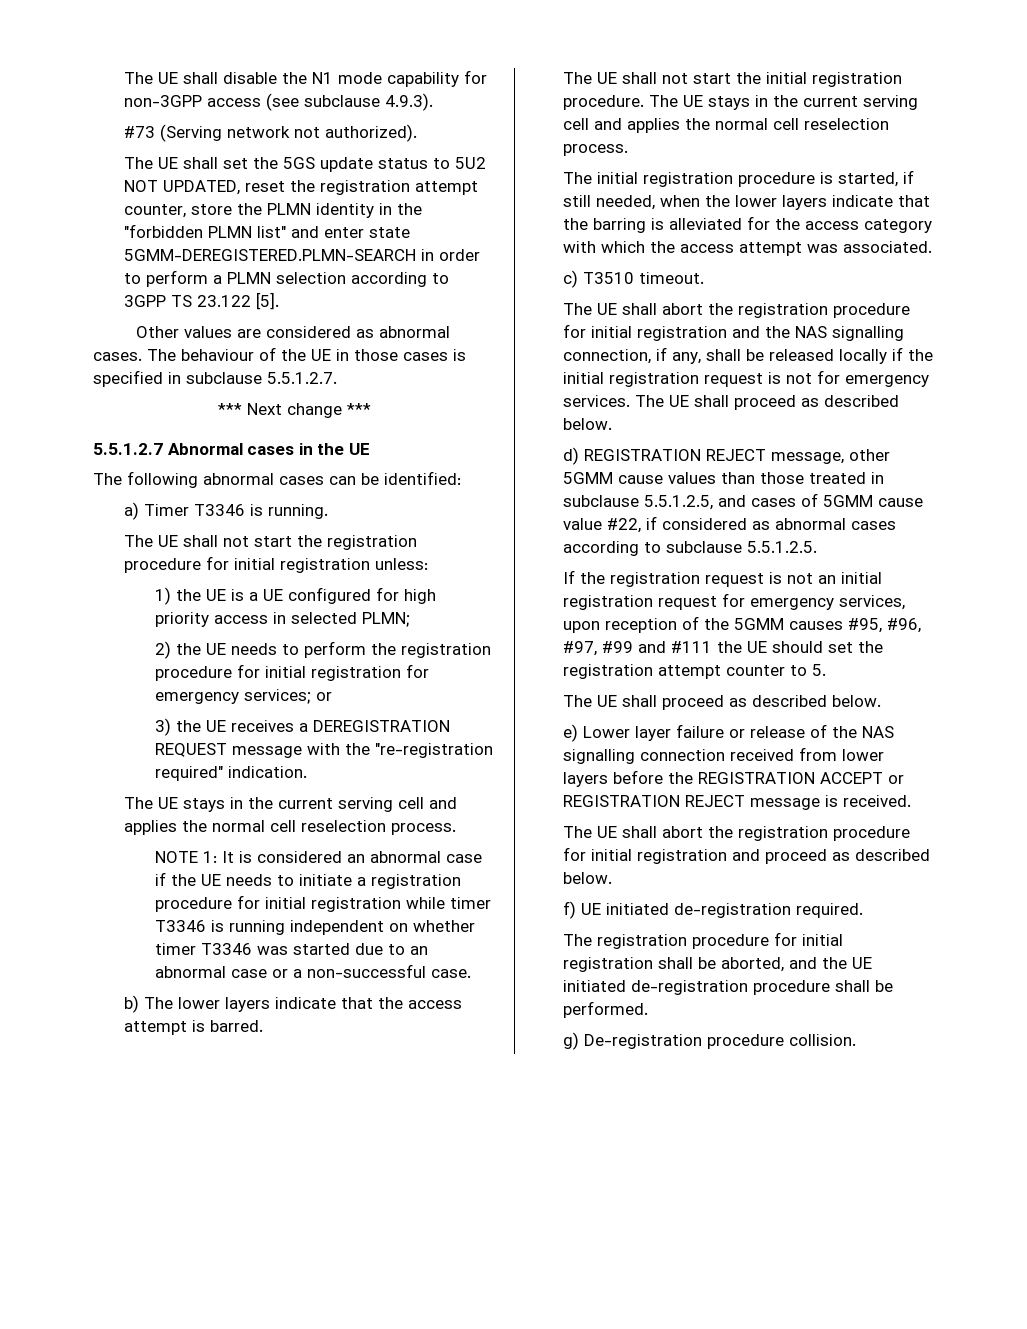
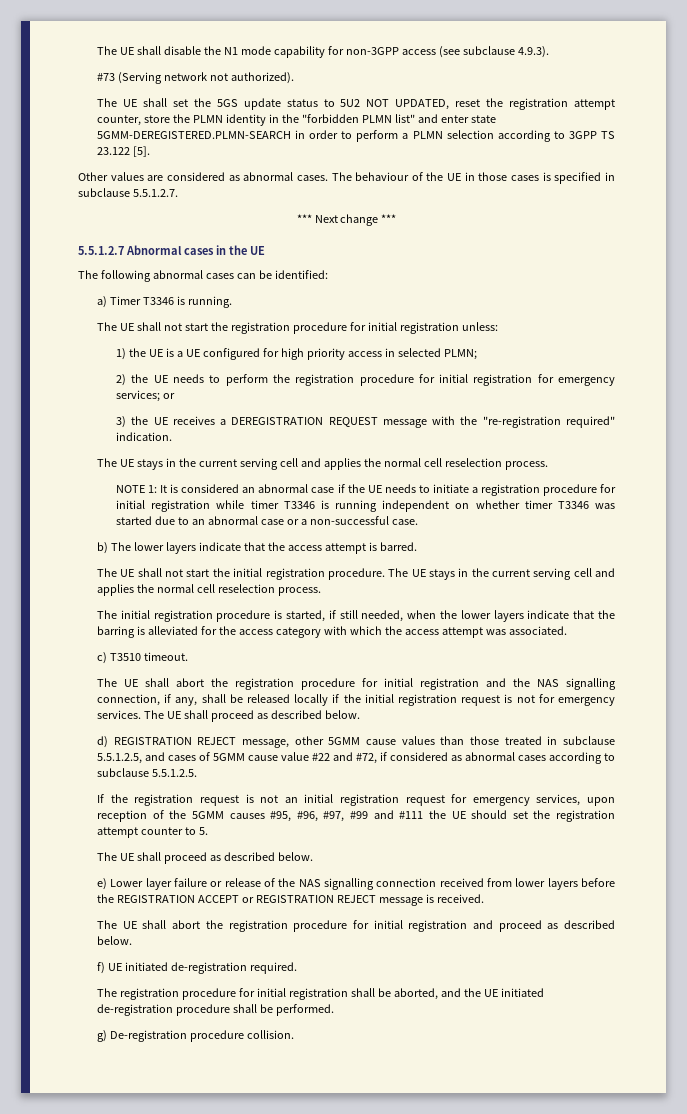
- d) REGISTRATION REJECT message, other 5GMM cause values than those treated in subclause 5.5.1.2.5, and cases of 5GMM cause value #22, if considered as abnormal cases according to subclause 5.5.1.2.5.
+ d) REGISTRATION REJECT message, other 5GMM cause values than those treated in subclause 5.5.1.2.5, and cases of 5GMM cause value #22 and #72, if considered as abnormal cases according to subclause 5.5.1.2.5.

